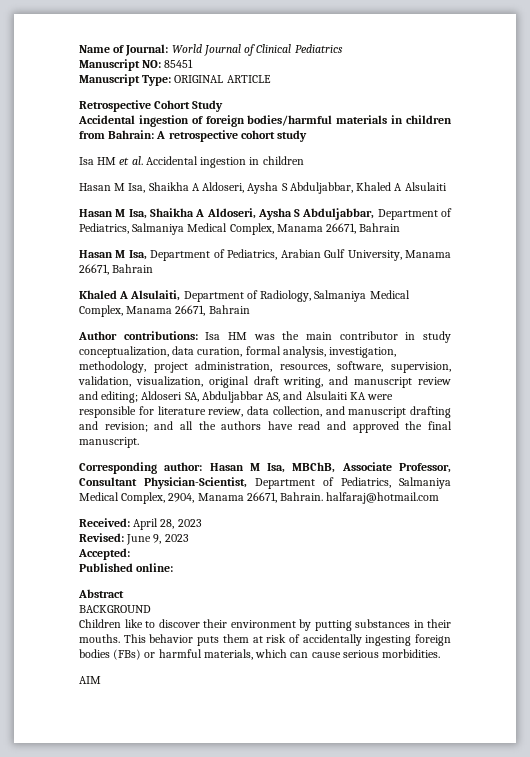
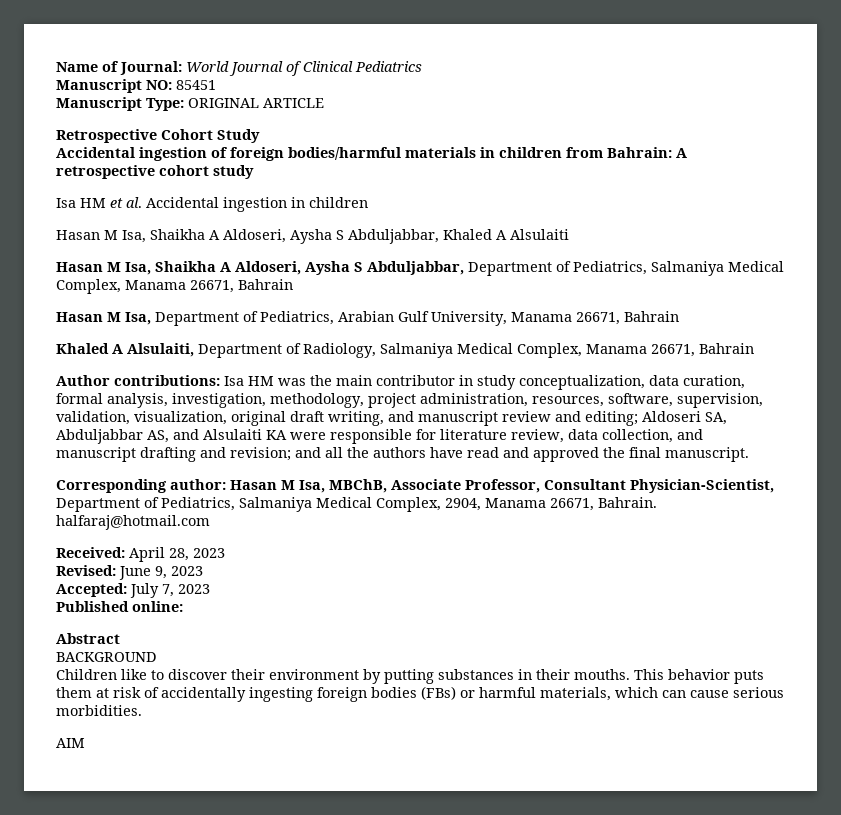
- Accepted:
+ Accepted: July 7, 2023

